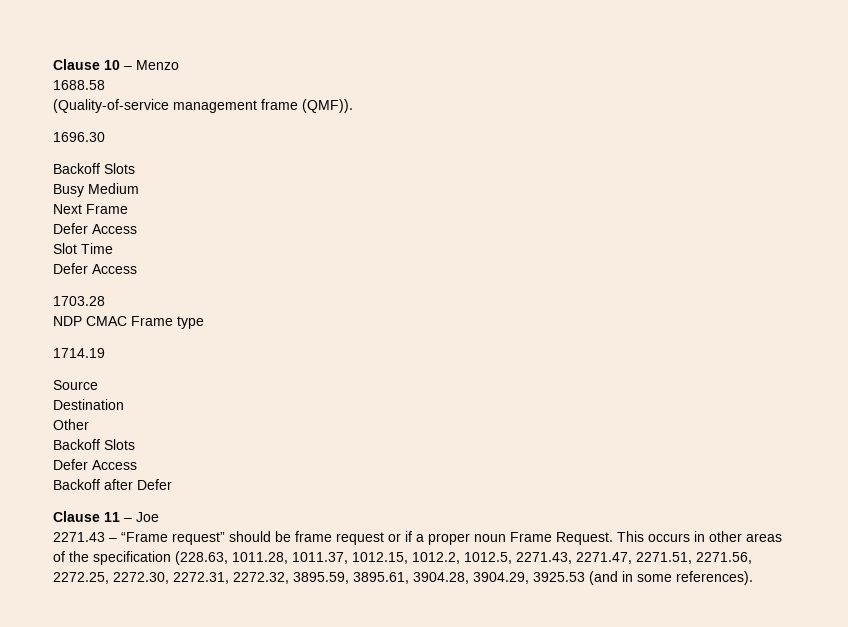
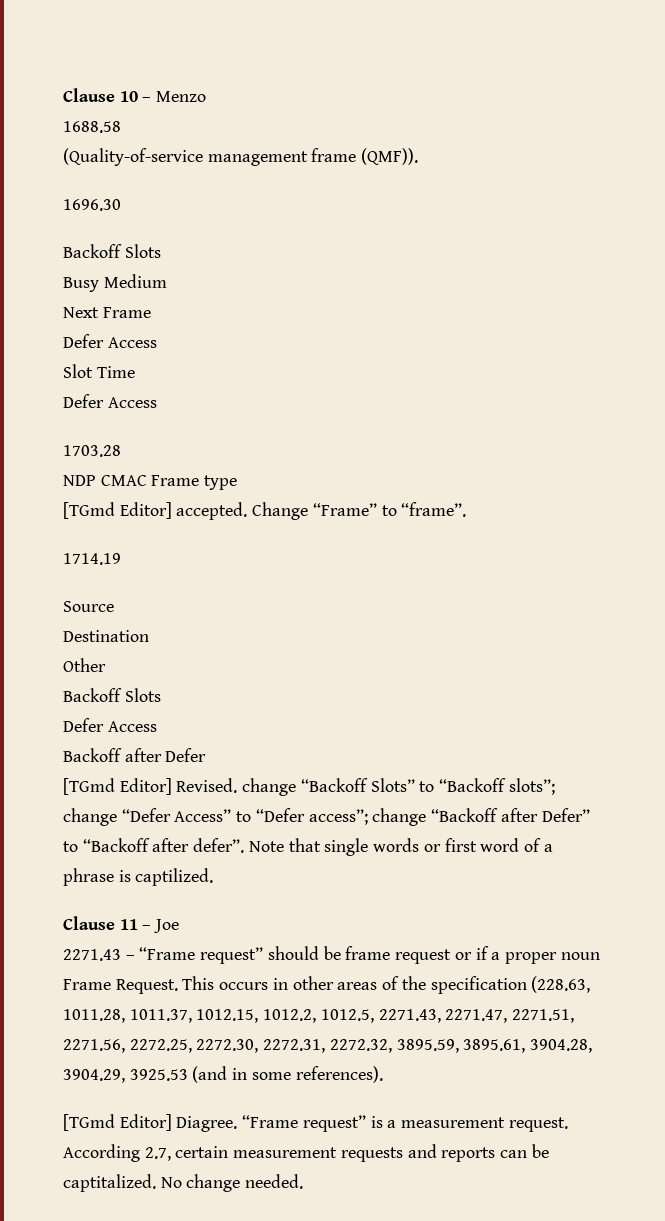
+ [TGmd Editor] accepted. Change “Frame” to “frame”.
+ [TGmd Editor] Revised. change “Backoff Slots” to “Backoff slots”; change “Defer Access” to “Defer access”; change “Backoff after Defer” to “Backoff after defer”. Note that single words or first word of a phrase is captilized.
+ [TGmd Editor] Diagree. “Frame request” is a measurement request. According 2.7, certain measurement requests and reports can be captitalized. No change needed.

